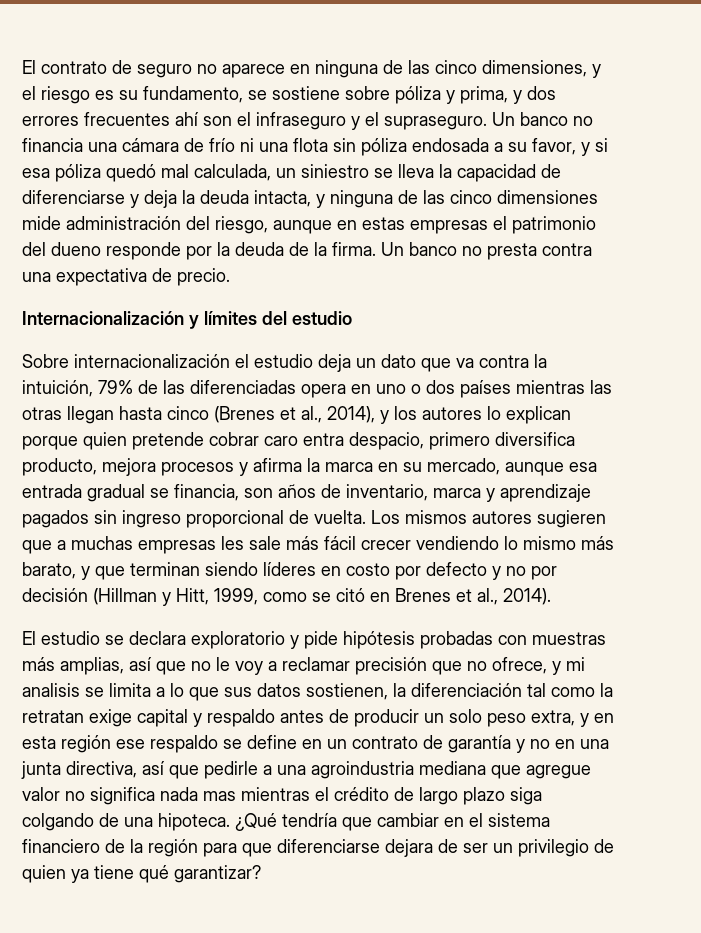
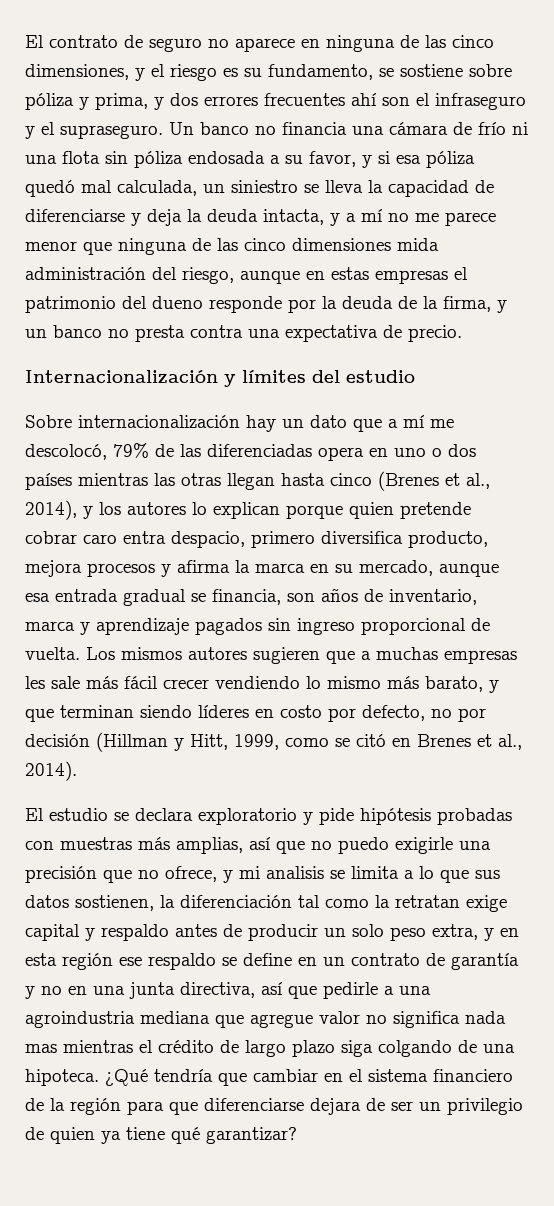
- Un banco no financia una cámara de frío ni una flota sin póliza endosada a su favor, y si esa póliza quedó mal calculada, un siniestro se lleva la capacidad de diferenciarse y deja la deuda intacta, y ninguna de las cinco dimensiones mide administración del riesgo, aunque en estas empresas el patrimonio del dueno responde por la deuda de la firma. Un banco no presta contra una expectativa de precio.
+ Un banco no financia una cámara de frío ni una flota sin póliza endosada a su favor, y si esa póliza quedó mal calculada, un siniestro se lleva la capacidad de diferenciarse y deja la deuda intacta, y a mí no me parece menor que ninguna de las cinco dimensiones mida administración del riesgo, aunque en estas empresas el patrimonio del dueno responde por la deuda de la firma, y un banco no presta contra una expectativa de precio.
- Sobre internacionalización el estudio deja un dato que va contra la intuición, 79% de las diferenciadas opera en uno o dos países mientras las otras llegan hasta cinco (Brenes et al., 2014), y los autores lo explican porque quien pretende cobrar caro entra despacio, primero diversifica producto, mejora procesos y afirma la marca en su mercado, aunque esa entrada gradual se financia, son años de inventario, marca y aprendizaje pagados sin ingreso proporcional de vuelta.
+ Sobre internacionalización hay un dato que a mí me descolocó, 79% de las diferenciadas opera en uno o dos países mientras las otras llegan hasta cinco (Brenes et al., 2014), y los autores lo explican porque quien pretende cobrar caro entra despacio, primero diversifica producto, mejora procesos y afirma la marca en su mercado, aunque esa entrada gradual se financia, son años de inventario, marca y aprendizaje pagados sin ingreso proporcional de vuelta.
- Los mismos autores sugieren que a muchas empresas les sale más fácil crecer vendiendo lo mismo más barato, y que terminan siendo líderes en costo por defecto y no por decisión (Hillman y Hitt, 1999, como se citó en Brenes et al., 2014).
+ Los mismos autores sugieren que a muchas empresas les sale más fácil crecer vendiendo lo mismo más barato, y que terminan siendo líderes en costo por defecto, no por decisión (Hillman y Hitt, 1999, como se citó en Brenes et al., 2014).
- El estudio se declara exploratorio y pide hipótesis probadas con muestras más amplias, así que no le voy a reclamar precisión que no ofrece, y mi analisis se limita a lo que sus datos sostienen, la diferenciación tal como la retratan exige capital y respaldo antes de producir un solo peso extra, y en esta región ese respaldo se define en un contrato de garantía y no en una junta directiva, así que pedirle a una agroindustria mediana que agregue valor no significa nada mas mientras el crédito de largo plazo siga colgando de una hipoteca.
+ El estudio se declara exploratorio y pide hipótesis probadas con muestras más amplias, así que no puedo exigirle una precisión que no ofrece, y mi analisis se limita a lo que sus datos sostienen, la diferenciación tal como la retratan exige capital y respaldo antes de producir un solo peso extra, y en esta región ese respaldo se define en un contrato de garantía y no en una junta directiva, así que pedirle a una agroindustria mediana que agregue valor no significa nada mas mientras el crédito de largo plazo siga colgando de una hipoteca.

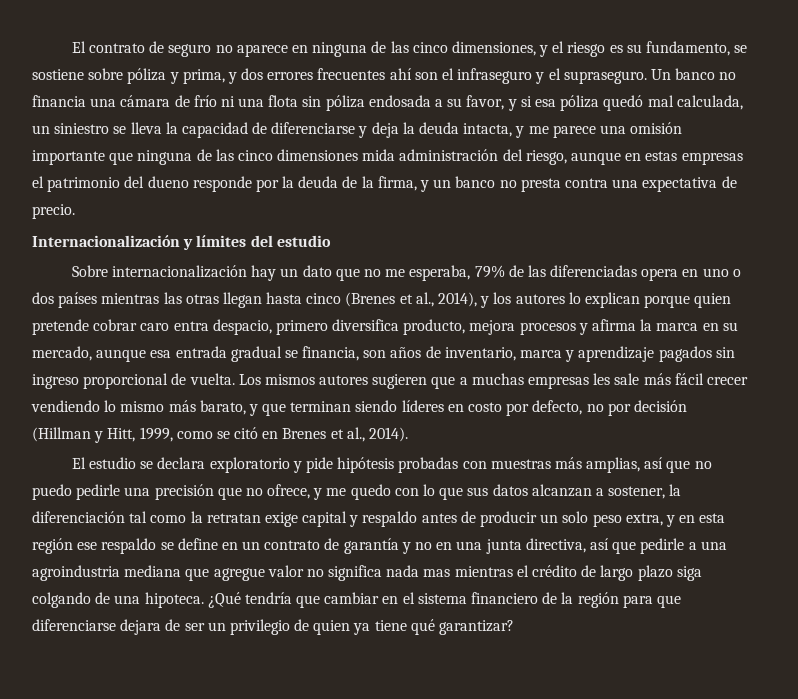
- Un banco no financia una cámara de frío ni una flota sin póliza endosada a su favor, y si esa póliza quedó mal calculada, un siniestro se lleva la capacidad de diferenciarse y deja la deuda intacta, y a mí no me parece menor que ninguna de las cinco dimensiones mida administración del riesgo, aunque en estas empresas el patrimonio del dueno responde por la deuda de la firma, y un banco no presta contra una expectativa de precio.
+ Un banco no financia una cámara de frío ni una flota sin póliza endosada a su favor, y si esa póliza quedó mal calculada, un siniestro se lleva la capacidad de diferenciarse y deja la deuda intacta, y me parece una omisión importante que ninguna de las cinco dimensiones mida administración del riesgo, aunque en estas empresas el patrimonio del dueno responde por la deuda de la firma, y un banco no presta contra una expectativa de precio.
- Sobre internacionalización hay un dato que a mí me descolocó, 79% de las diferenciadas opera en uno o dos países mientras las otras llegan hasta cinco (Brenes et al., 2014), y los autores lo explican porque quien pretende cobrar caro entra despacio, primero diversifica producto, mejora procesos y afirma la marca en su mercado, aunque esa entrada gradual se financia, son años de inventario, marca y aprendizaje pagados sin ingreso proporcional de vuelta.
+ Sobre internacionalización hay un dato que no me esperaba, 79% de las diferenciadas opera en uno o dos países mientras las otras llegan hasta cinco (Brenes et al., 2014), y los autores lo explican porque quien pretende cobrar caro entra despacio, primero diversifica producto, mejora procesos y afirma la marca en su mercado, aunque esa entrada gradual se financia, son años de inventario, marca y aprendizaje pagados sin ingreso proporcional de vuelta.
- El estudio se declara exploratorio y pide hipótesis probadas con muestras más amplias, así que no puedo exigirle una precisión que no ofrece, y mi analisis se limita a lo que sus datos sostienen, la diferenciación tal como la retratan exige capital y respaldo antes de producir un solo peso extra, y en esta región ese respaldo se define en un contrato de garantía y no en una junta directiva, así que pedirle a una agroindustria mediana que agregue valor no significa nada mas mientras el crédito de largo plazo siga colgando de una hipoteca.
+ El estudio se declara exploratorio y pide hipótesis probadas con muestras más amplias, así que no puedo pedirle una precisión que no ofrece, y me quedo con lo que sus datos alcanzan a sostener, la diferenciación tal como la retratan exige capital y respaldo antes de producir un solo peso extra, y en esta región ese respaldo se define en un contrato de garantía y no en una junta directiva, así que pedirle a una agroindustria mediana que agregue valor no significa nada mas mientras el crédito de largo plazo siga colgando de una hipoteca.

